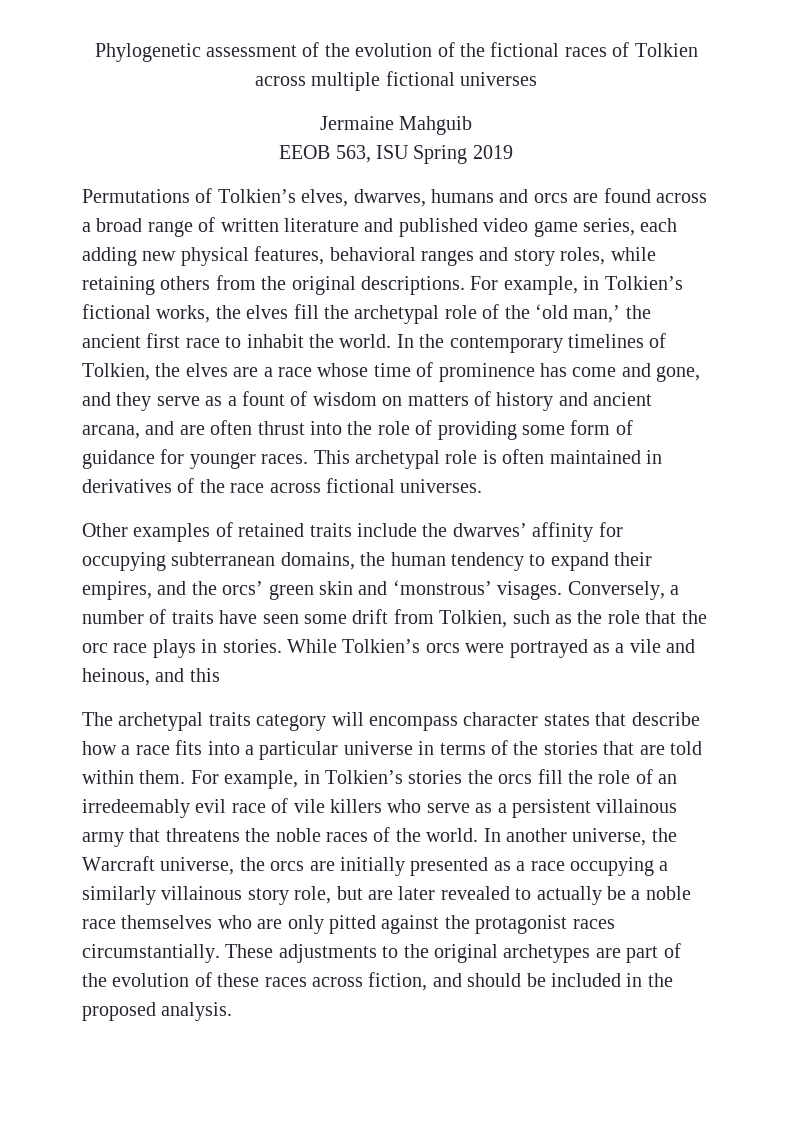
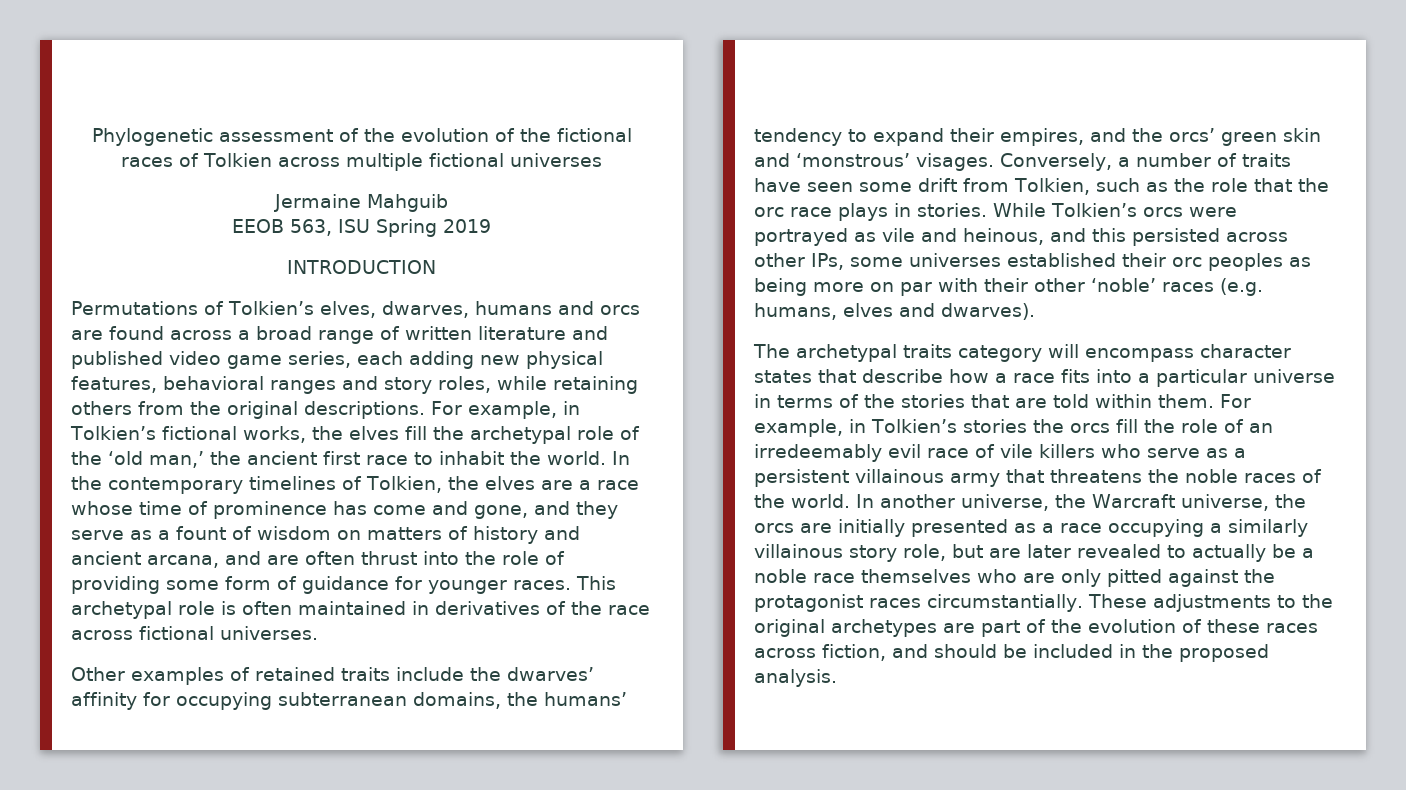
+ INTRODUCTION
- Other examples of retained traits include the dwarves’ affinity for occupying subterranean domains, the human tendency to expand their empires, and the orcs’ green skin and ‘monstrous’ visages.
+ Other examples of retained traits include the dwarves’ affinity for occupying subterranean domains, the humans’ tendency to expand their empires, and the orcs’ green skin and ‘monstrous’ visages.
- While Tolkien’s orcs were portrayed as a vile and heinous, and this
+ While Tolkien’s orcs were portrayed as vile and heinous, and this persisted across other IPs, some universes established their orc peoples as being more on par with their other ‘noble’ races (e.g. humans, elves and dwarves).

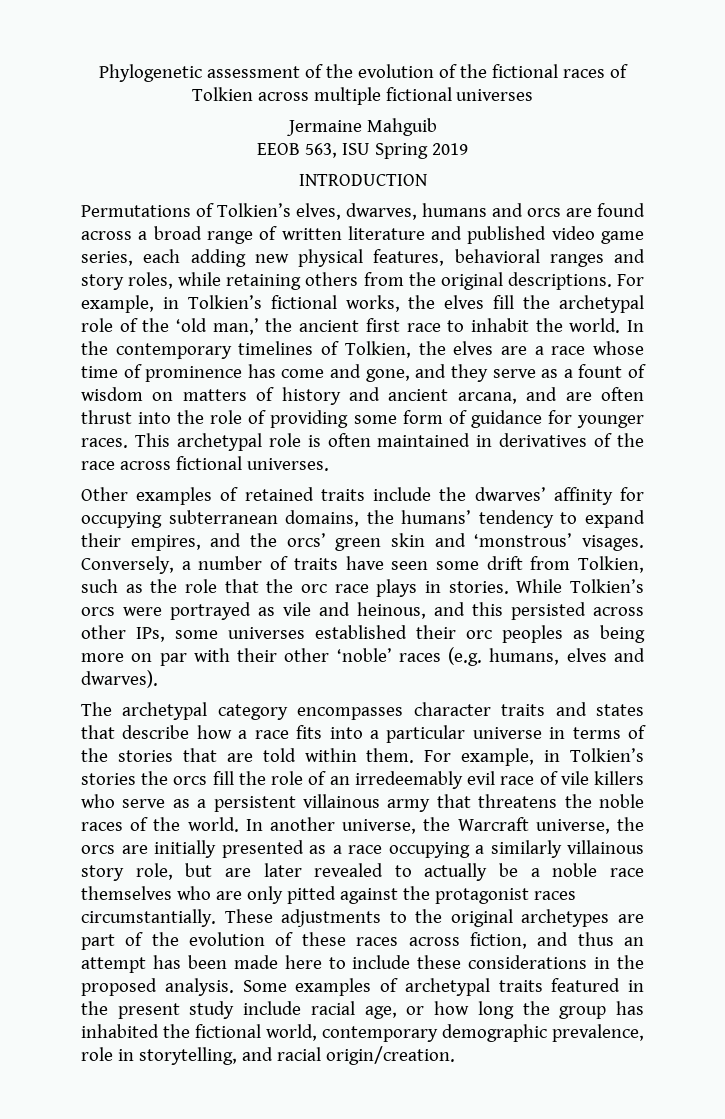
- The archetypal traits category will encompass character states that describe how a race fits into a particular universe in terms of the stories that are told within them.
+ The archetypal category encompasses character traits and states that describe how a race fits into a particular universe in terms of the stories that are told within them.
- These adjustments to the original archetypes are part of the evolution of these races across fiction, and should be included in the proposed analysis.
+ These adjustments to the original archetypes are part of the evolution of these races across fiction, and thus an attempt has been made here to include these considerations in the proposed analysis. Some examples of archetypal traits featured in the present study include racial age, or how long the group has inhabited the fictional world, contemporary demographic prevalence, role in storytelling, and racial origin/creation.

